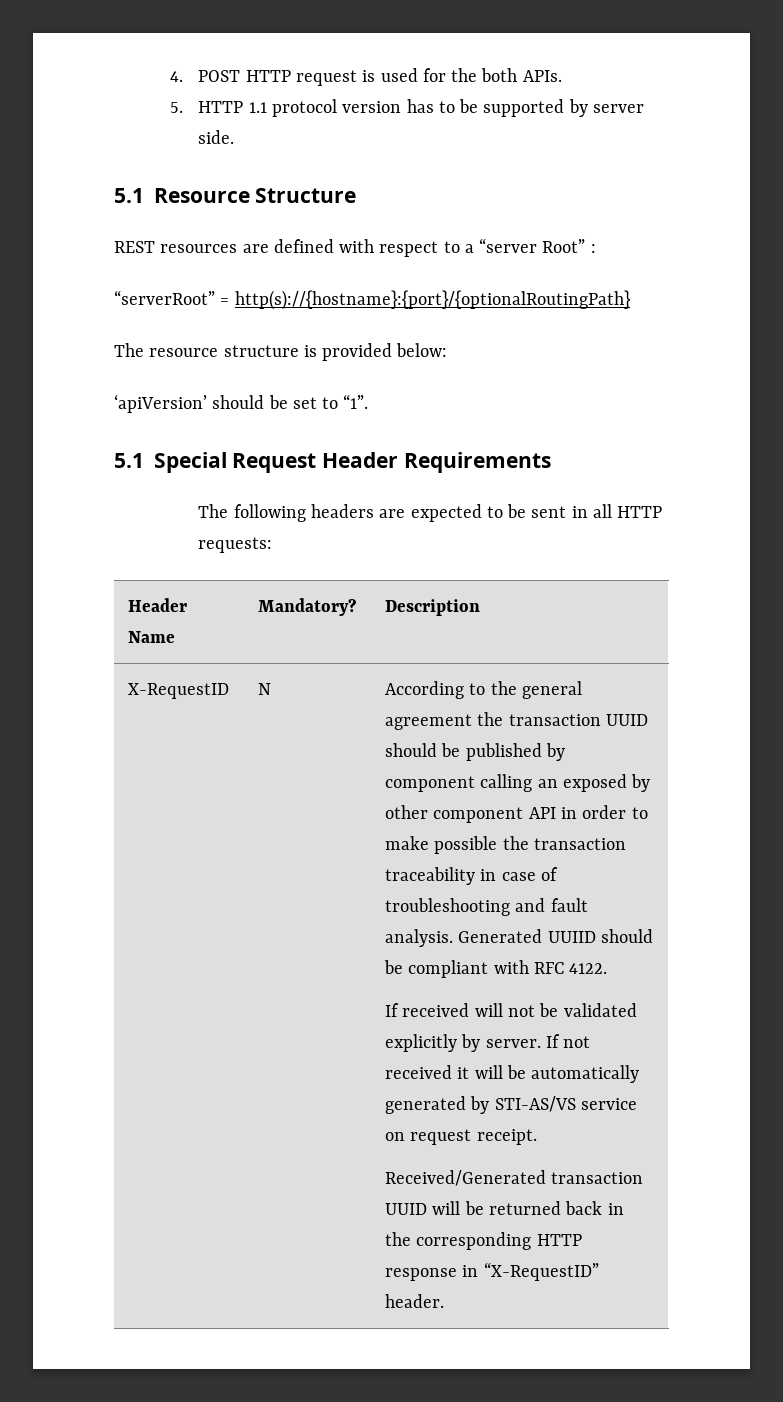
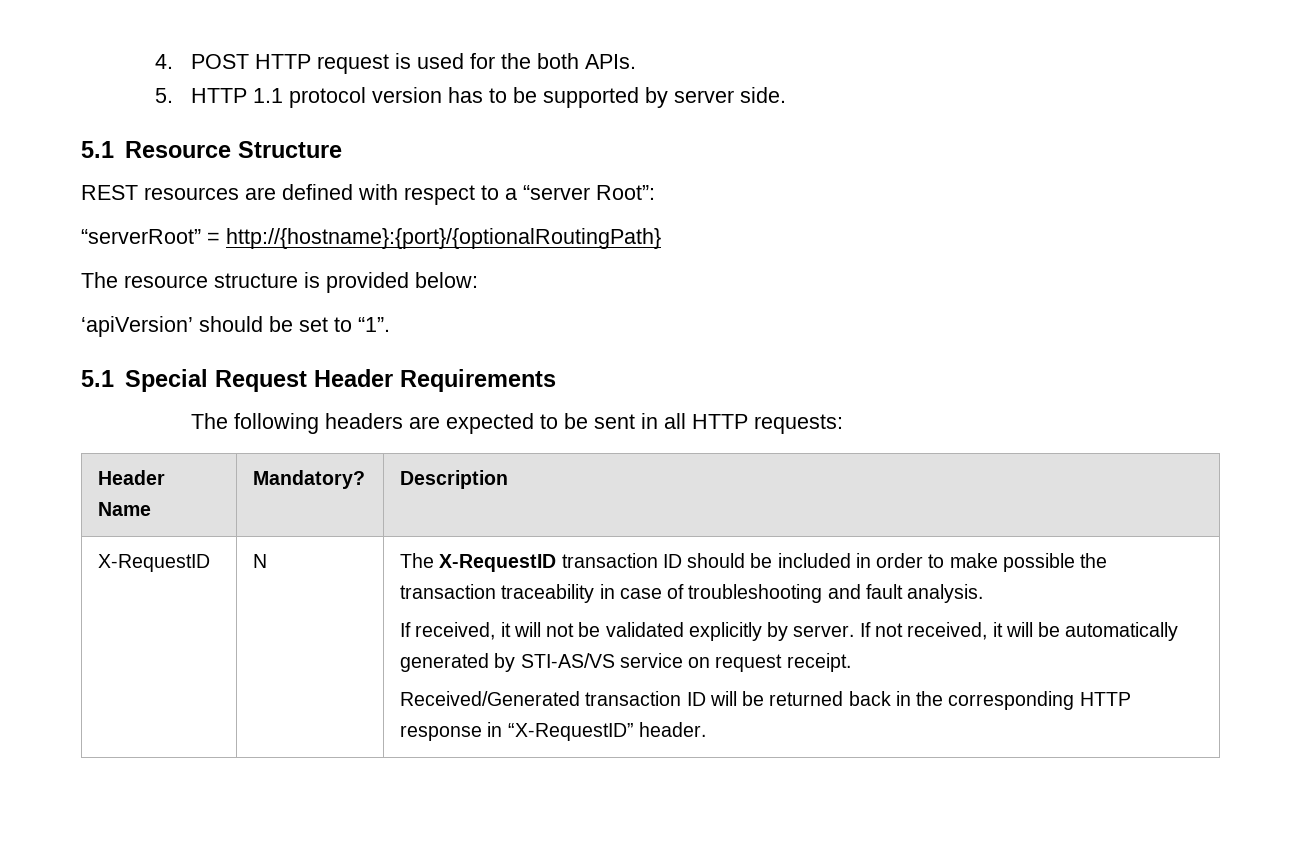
- REST resources are defined with respect to a “server Root” :
+ REST resources are defined with respect to a “server Root”:
- “serverRoot” = http(s)://{hostname}:{port}/{optionalRoutingPath}
+ “serverRoot” = http://{hostname}:{port}/{optionalRoutingPath}
- According to the general agreement the transaction UUID should be published by component calling an exposed by other component API in order to make possible the transaction traceability in case of troubleshooting and fault analysis. Generated UUIID should be compliant with RFC 4122.
- If received will not be validated explicitly by server.
+ The X-RequestID transaction ID should be included in order to make possible the transaction traceability in case of troubleshooting and fault analysis.
+ If received, it will not be validated explicitly by server.
- If not received it will be automatically generated by STI-AS/VS service on request receipt.
+ If not received, it will be automatically generated by STI-AS/VS service on request receipt.
- Received/Generated transaction UUID will be returned back in the corresponding HTTP response in “X-RequestID” header.
+ Received/Generated transaction ID will be returned back in the corresponding HTTP response in “X-RequestID” header.

